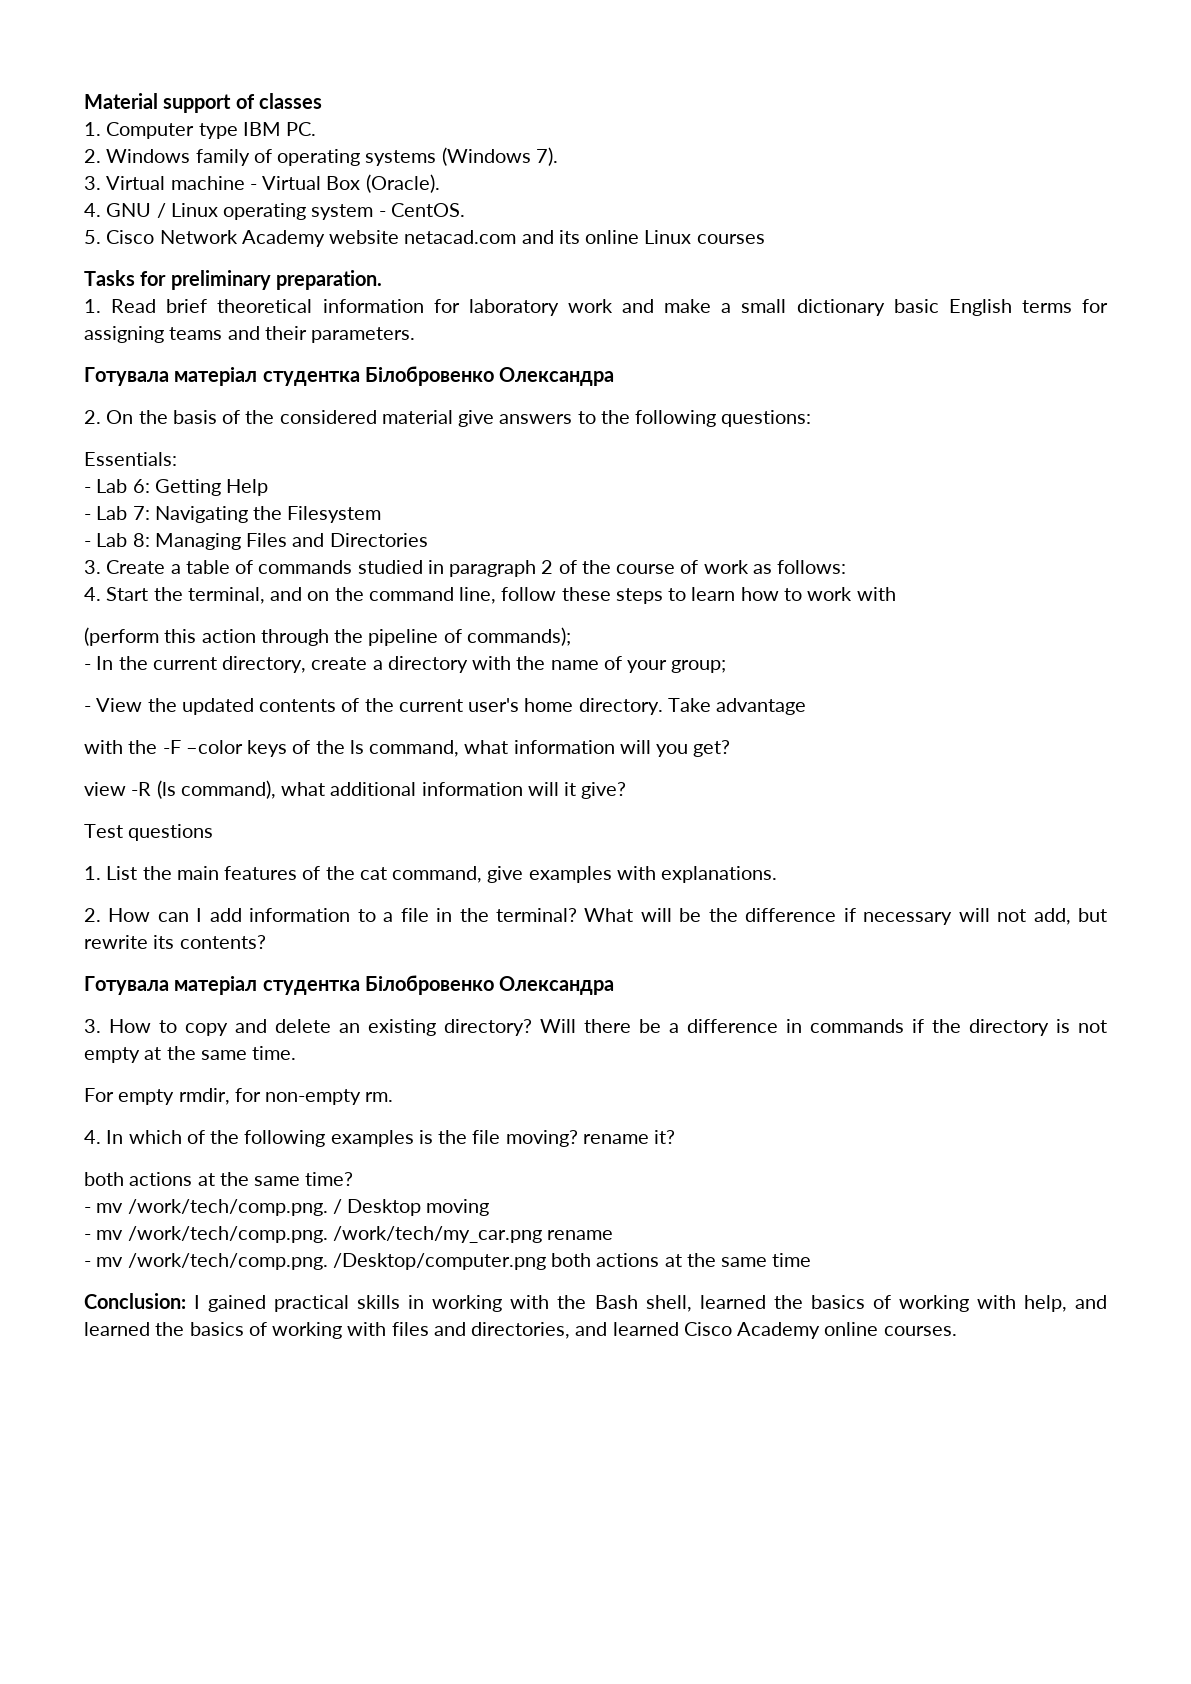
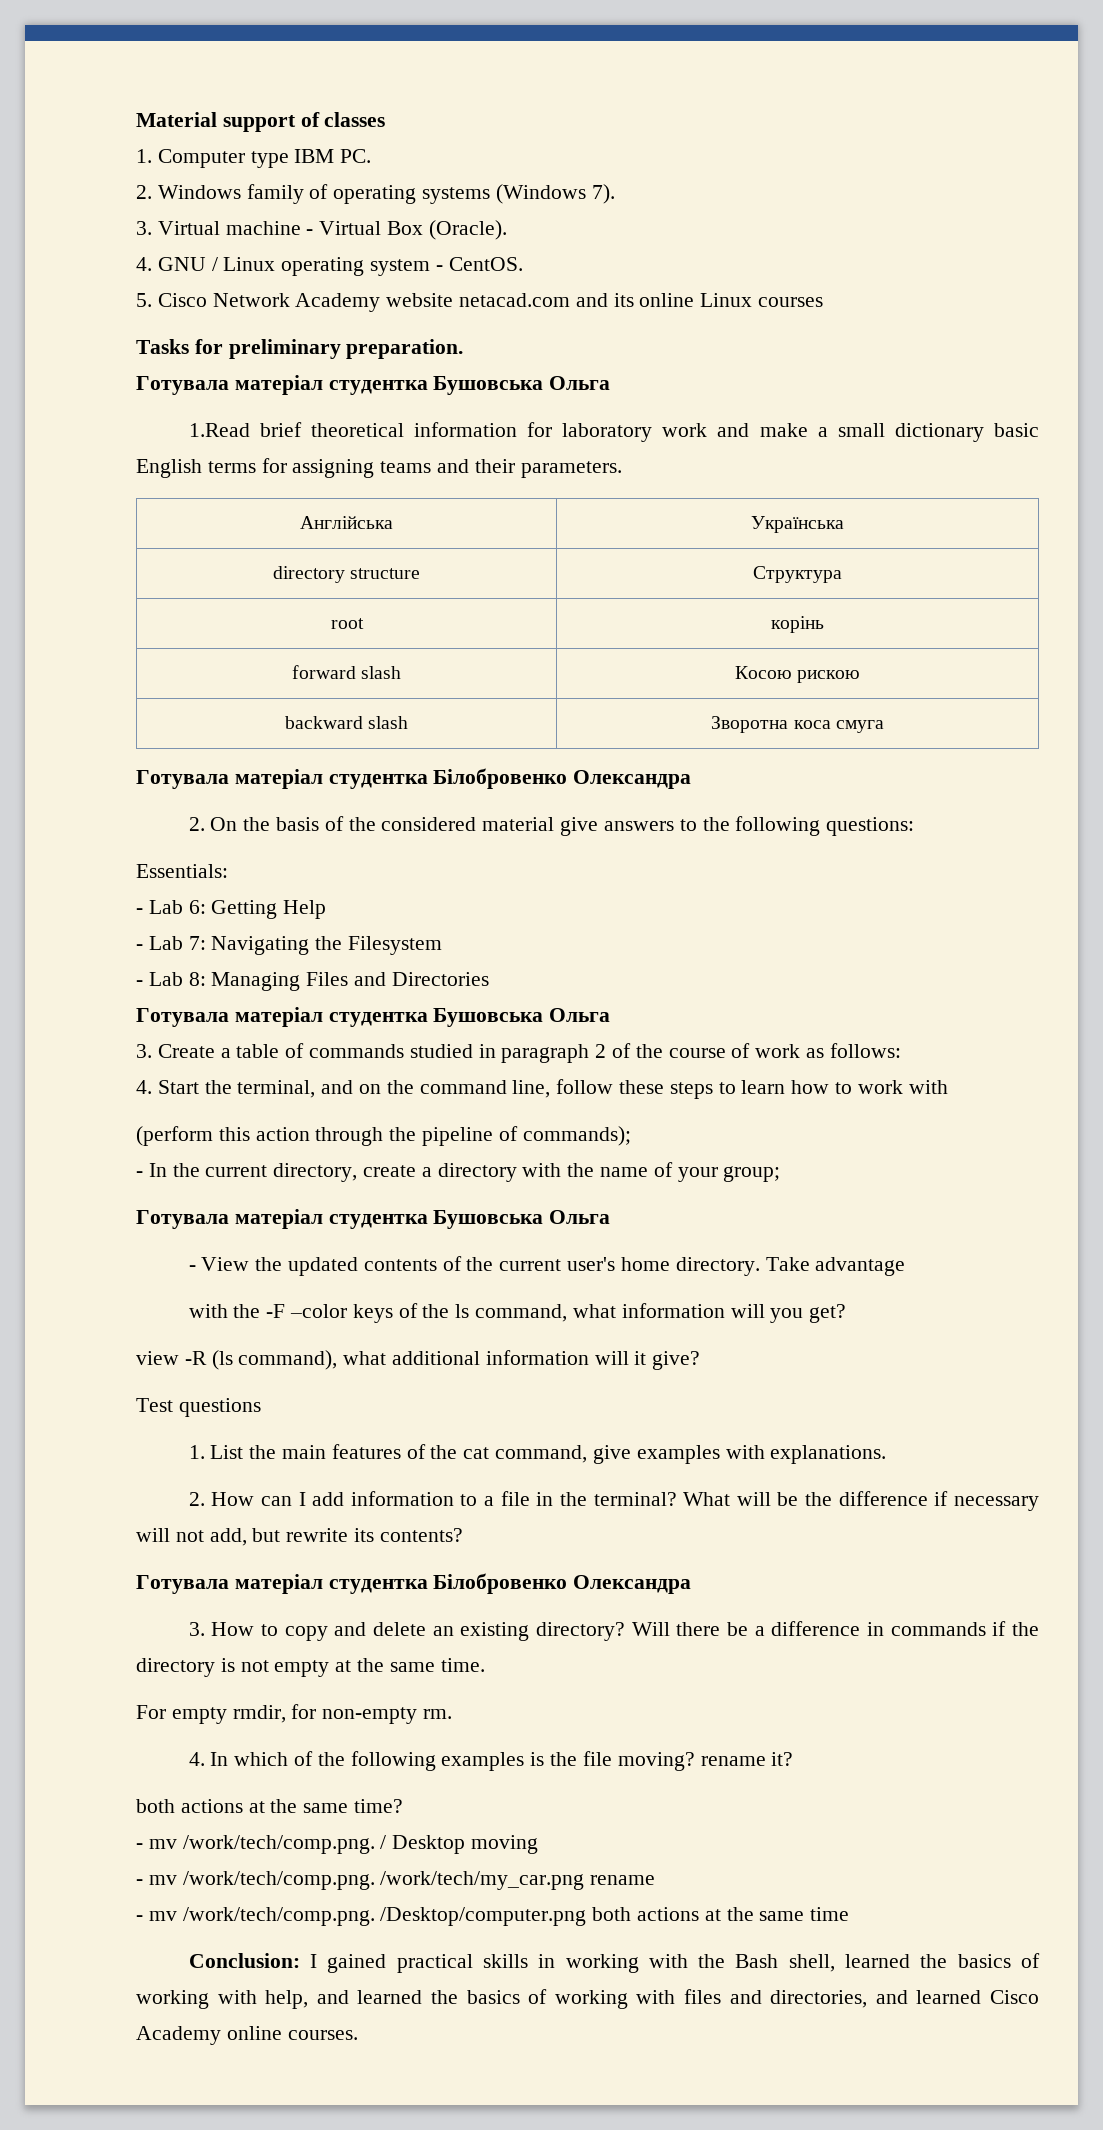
  Tasks for preliminary preparation.
- 1. Read brief theoretical information for laboratory work and make a small dictionary basic English terms for assigning teams and their parameters.
+ Готувала матеріал студентка Бушовська Ольга
+ 1.Read brief theoretical information for laboratory work and make a small dictionary basic English terms for assigning teams and their parameters.
+ Англійська | Українська
+ directory structure | Структура
+ root | корінь
+ forward slash | Косою рискою
+ backward slash | Зворотна коса смуга
  - Lab 8: Managing Files and Directories
+ Готувала матеріал студентка Бушовська Ольга
  - In the current directory, create a directory with the name of your group;
+ Готувала матеріал студентка Бушовська Ольга

